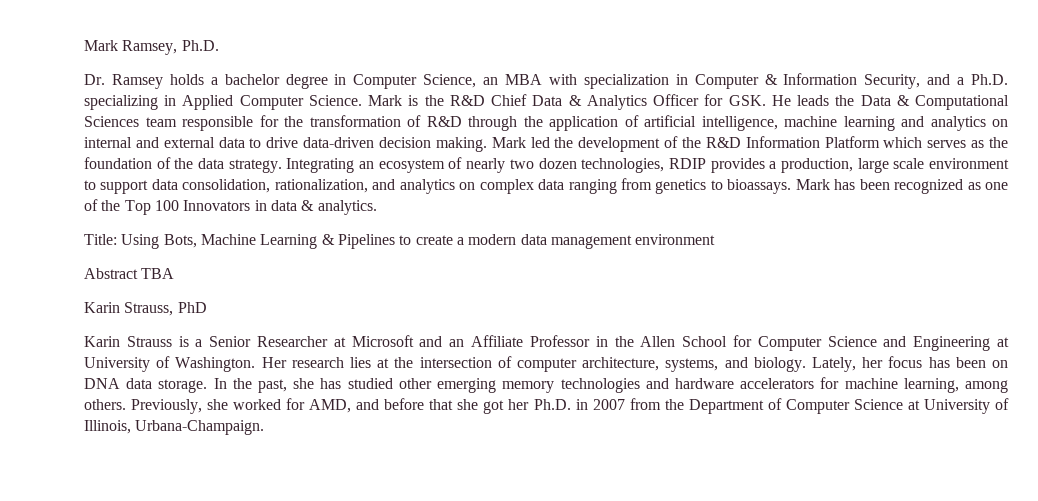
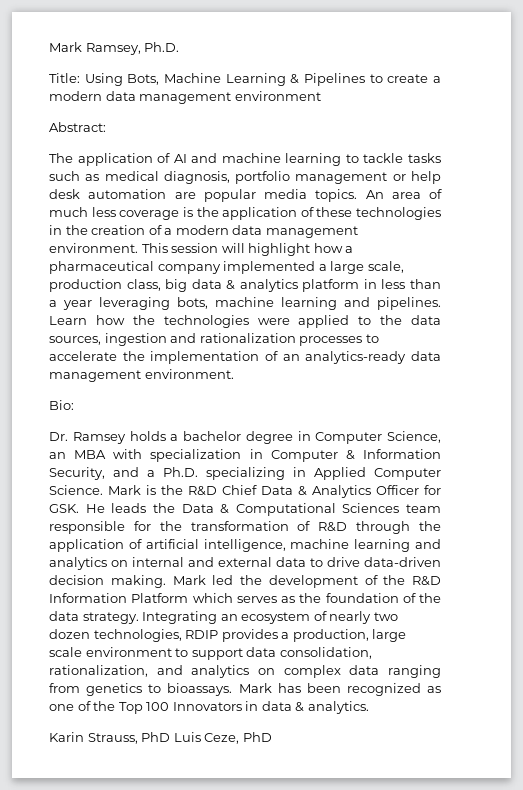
+ Title: Using Bots, Machine Learning & Pipelines to create a modern data management environment
+ Abstract:
+ The application of AI and machine learning to tackle tasks such as medical diagnosis, portfolio management or help desk automation are popular media topics. An area of much less coverage is the application of these technologies in the creation of a modern data management environment. This session will highlight how a pharmaceutical company implemented a large scale, production class, big data & analytics platform in less than a year leveraging bots, machine learning and pipelines. Learn how the technologies were applied to the data sources, ingestion and rationalization processes to accelerate the implementation of an analytics-ready data management environment.
+ Bio:
- Title: Using Bots, Machine Learning & Pipelines to create a modern data management environment
- Abstract TBA
- Karin Strauss, PhD
- Karin Strauss is a Senior Researcher at Microsoft and an Affiliate Professor in the Allen School for Computer Science and Engineering at University of Washington. Her research lies at the intersection of computer architecture, systems, and biology. Lately, her focus has been on DNA data storage. In the past, she has studied other emerging memory technologies and hardware accelerators for machine learning, among others. Previously, she worked for AMD, and before that she got her Ph.D. in 2007 from the Department of Computer Science at University of Illinois, Urbana-Champaign.
+ Karin Strauss, PhD Luis Ceze, PhD

